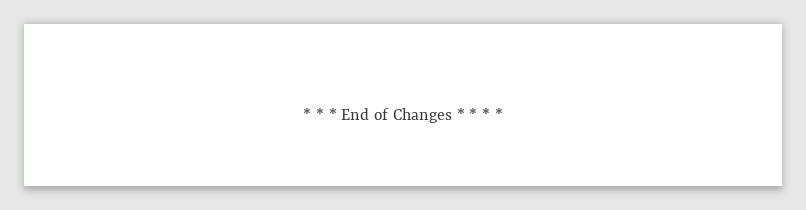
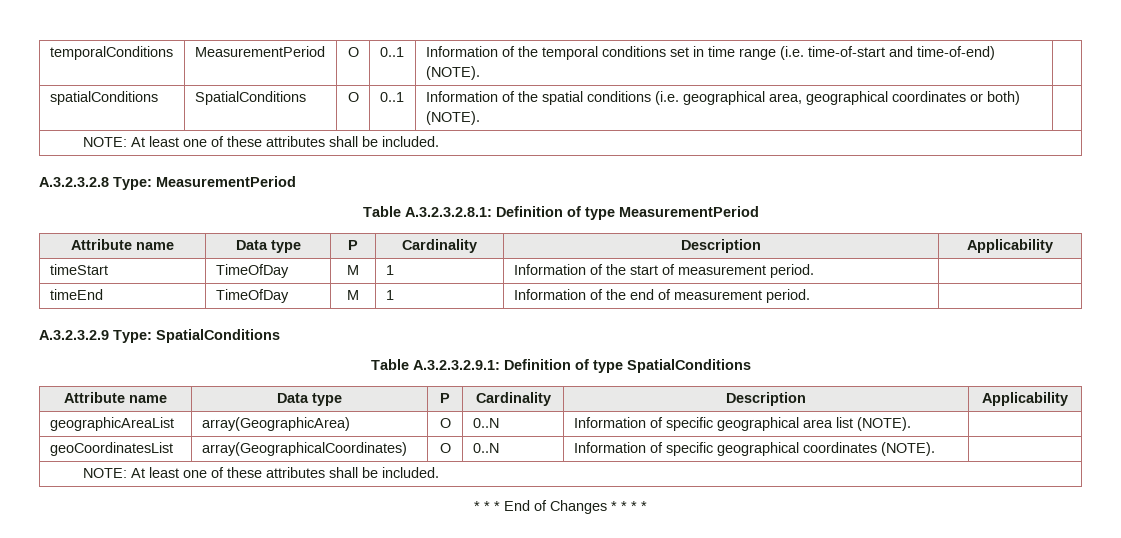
+ temporalConditions | MeasurementPeriod | O | 0..1 | Information of the temporal conditions set in time range (i.e. time-of-start and time-of-end) (NOTE). |
+ spatialConditions | SpatialConditions | O | 0..1 | Information of the spatial conditions (i.e. geographical area, geographical coordinates or both) (NOTE). |
+ NOTE: At least one of these attributes shall be included.
+ A.3.2.3.2.8 Type: MeasurementPeriod
+ Table A.3.2.3.2.8.1: Definition of type MeasurementPeriod
+ Attribute name | Data type | P | Cardinality | Description | Applicability
+ timeStart | TimeOfDay | M | 1 | Information of the start of measurement period. |
+ timeEnd | TimeOfDay | M | 1 | Information of the end of measurement period. |
+ A.3.2.3.2.9 Type: SpatialConditions
+ Table A.3.2.3.2.9.1: Definition of type SpatialConditions
+ Attribute name | Data type | P | Cardinality | Description | Applicability
+ geographicAreaList | array(GeographicArea) | O | 0..N | Information of specific geographical area list (NOTE). |
+ geoCoordinatesList | array(GeographicalCoordinates) | O | 0..N | Information of specific geographical coordinates (NOTE). |
+ NOTE: At least one of these attributes shall be included.

